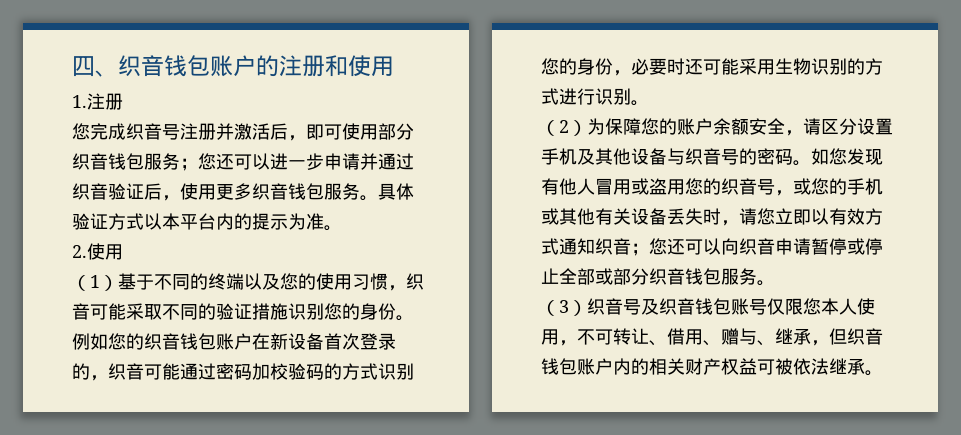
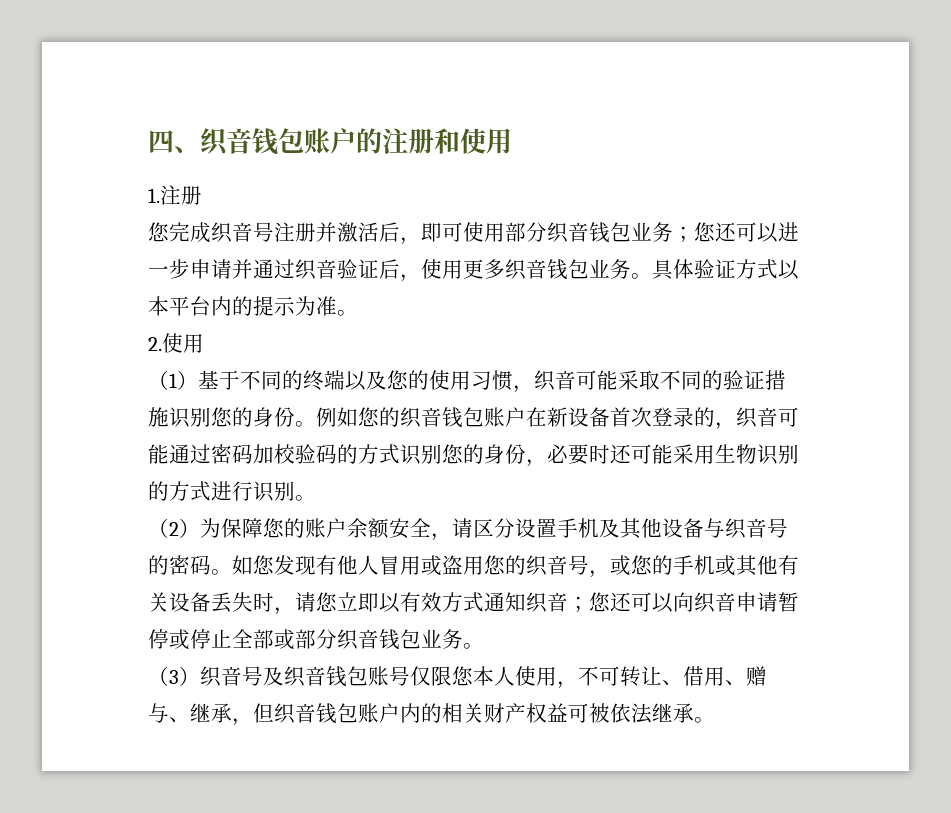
- 您完成织音号注册并激活后，即可使用部分织音钱包服务；您还可以进一步申请并通过织音验证后，使用更多织音钱包服务。
+ 您完成织音号注册并激活后，即可使用部分织音钱包业务；您还可以进一步申请并通过织音验证后，使用更多织音钱包业务。
- 如您发现有他人冒用或盗用您的织音号，或您的手机或其他有关设备丢失时，请您立即以有效方式通知织音；您还可以向织音申请暂停或停止全部或部分织音钱包服务。
+ 如您发现有他人冒用或盗用您的织音号，或您的手机或其他有关设备丢失时，请您立即以有效方式通知织音；您还可以向织音申请暂停或停止全部或部分织音钱包业务。

